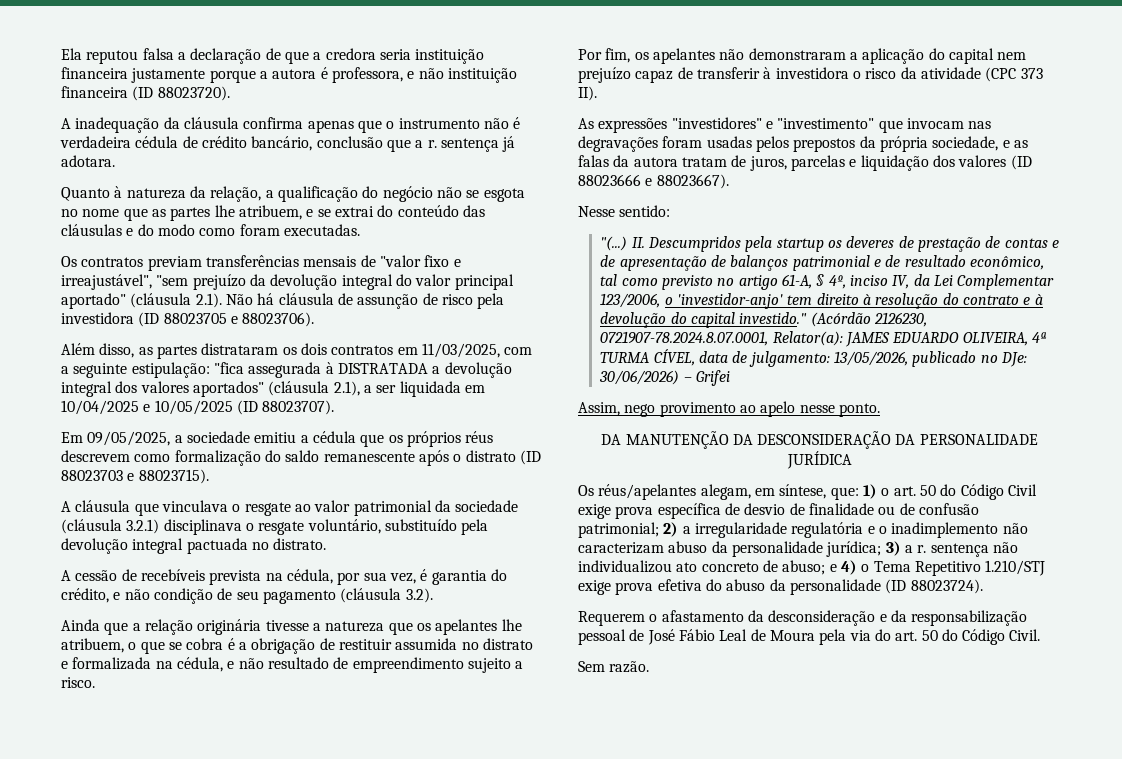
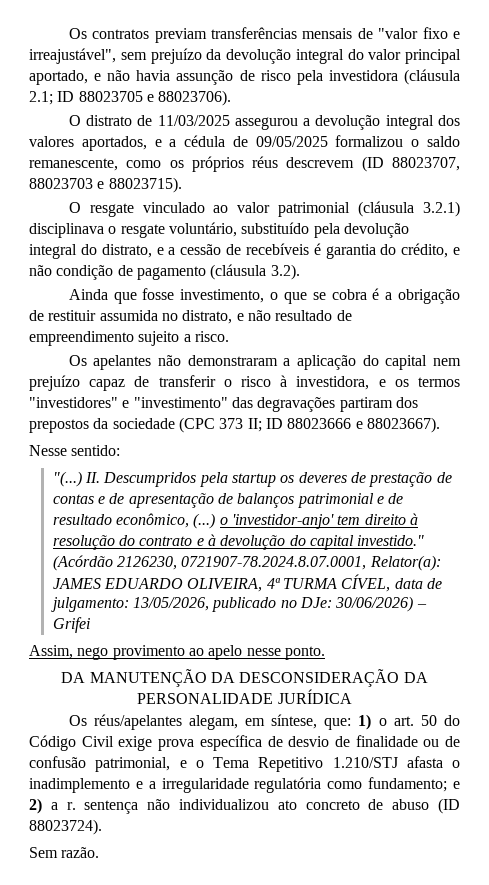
- Ela reputou falsa a declaração de que a credora seria instituição financeira justamente porque a autora é professora, e não instituição financeira (ID 88023720).
- A inadequação da cláusula confirma apenas que o instrumento não é verdadeira cédula de crédito bancário, conclusão que a r. sentença já adotara.
- Quanto à natureza da relação, a qualificação do negócio não se esgota no nome que as partes lhe atribuem, e se extrai do conteúdo das cláusulas e do modo como foram executadas.
- Os contratos previam transferências mensais de "valor fixo e irreajustável", "sem prejuízo da devolução integral do valor principal aportado" (cláusula 2.1). Não há cláusula de assunção de risco pela investidora (ID 88023705 e 88023706).
+ Os contratos previam transferências mensais de "valor fixo e irreajustável", sem prejuízo da devolução integral do valor principal aportado, e não havia assunção de risco pela investidora (cláusula 2.1; ID 88023705 e 88023706).
- Além disso, as partes distrataram os dois contratos em 11/03/2025, com a seguinte estipulação: "fica assegurada à DISTRATADA a devolução integral dos valores aportados" (cláusula 2.1), a ser liquidada em 10/04/2025 e 10/05/2025 (ID 88023707).
- Em 09/05/2025, a sociedade emitiu a cédula que os próprios réus descrevem como formalização do saldo remanescente após o distrato (ID 88023703 e 88023715).
- A cláusula que vinculava o resgate ao valor patrimonial da sociedade (cláusula 3.2.1) disciplinava o resgate voluntário, substituído pela devolução integral pactuada no distrato.
- A cessão de recebíveis prevista na cédula, por sua vez, é garantia do crédito, e não condição de seu pagamento (cláusula 3.2).
+ O distrato de 11/03/2025 assegurou a devolução integral dos valores aportados, e a cédula de 09/05/2025 formalizou o saldo remanescente, como os próprios réus descrevem (ID 88023707, 88023703 e 88023715).
+ O resgate vinculado ao valor patrimonial (cláusula 3.2.1) disciplinava o resgate voluntário, substituído pela devolução integral do distrato, e a cessão de recebíveis é garantia do crédito, e não condição de pagamento (cláusula 3.2).
- Ainda que a relação originária tivesse a natureza que os apelantes lhe atribuem, o que se cobra é a obrigação de restituir assumida no distrato e formalizada na cédula, e não resultado de empreendimento sujeito a risco.
+ Ainda que fosse investimento, o que se cobra é a obrigação de restituir assumida no distrato, e não resultado de empreendimento sujeito a risco.
- Por fim, os apelantes não demonstraram a aplicação do capital nem prejuízo capaz de transferir à investidora o risco da atividade (CPC 373 II).
- As expressões "investidores" e "investimento" que invocam nas degravações foram usadas pelos prepostos da própria sociedade, e as falas da autora tratam de juros, parcelas e liquidação dos valores (ID 88023666 e 88023667).
+ Os apelantes não demonstraram a aplicação do capital nem prejuízo capaz de transferir o risco à investidora, e os termos "investidores" e "investimento" das degravações partiram dos prepostos da sociedade (CPC 373 II; ID 88023666 e 88023667).
- II. Descumpridos pela startup os deveres de prestação de contas e de apresentação de balanços patrimonial e de resultado econômico, tal como previsto no artigo 61-A, § 4º, inciso IV, da Lei Complementar 123/2006, o 'investidor-anjo' tem direito à resolução do contrato e à devolução do capital investido."
+ II. Descumpridos pela startup os deveres de prestação de contas e de apresentação de balanços patrimonial e de resultado econômico, (...) o 'investidor-anjo' tem direito à resolução do contrato e à devolução do capital investido."
- Os réus/apelantes alegam, em síntese, que: 1) o art. 50 do Código Civil exige prova específica de desvio de finalidade ou de confusão patrimonial; 2) a irregularidade regulatória e o inadimplemento não caracterizam abuso da personalidade jurídica; 3) a r. sentença não individualizou ato concreto de abuso; e 4) o Tema Repetitivo 1.210/STJ exige prova efetiva do abuso da personalidade (ID 88023724).
- Requerem o afastamento da desconsideração e da responsabilização pessoal de José Fábio Leal de Moura pela via do art. 50 do Código Civil.
+ Os réus/apelantes alegam, em síntese, que: 1) o art. 50 do Código Civil exige prova específica de desvio de finalidade ou de confusão patrimonial, e o Tema Repetitivo 1.210/STJ afasta o inadimplemento e a irregularidade regulatória como fundamento; e 2) a r. sentença não individualizou ato concreto de abuso (ID 88023724).

